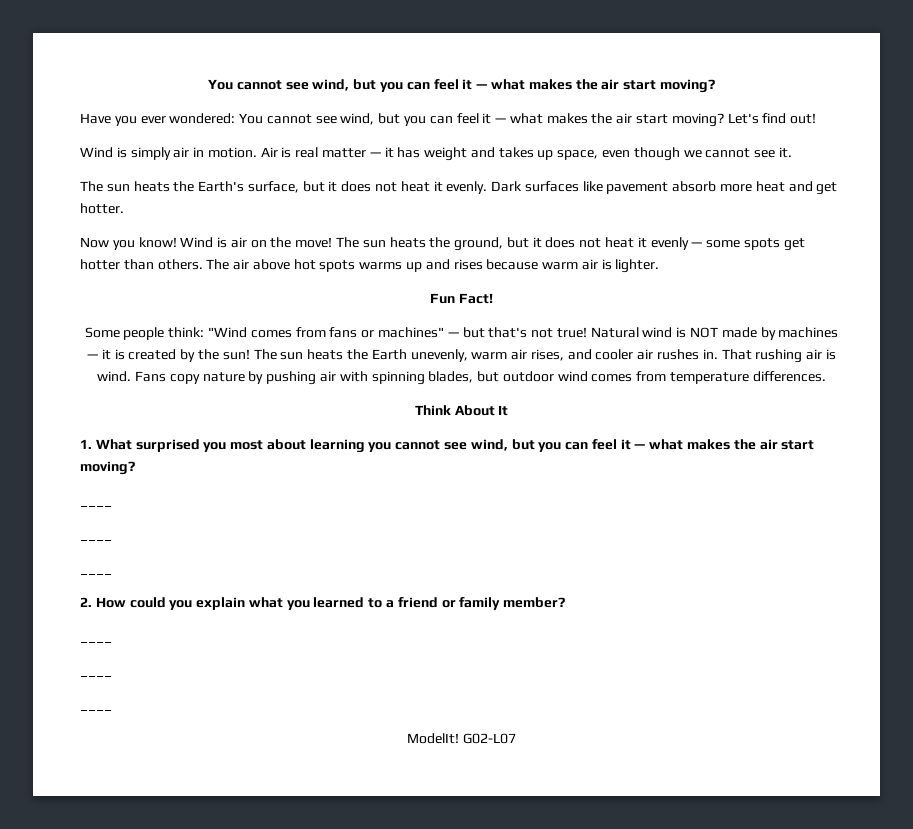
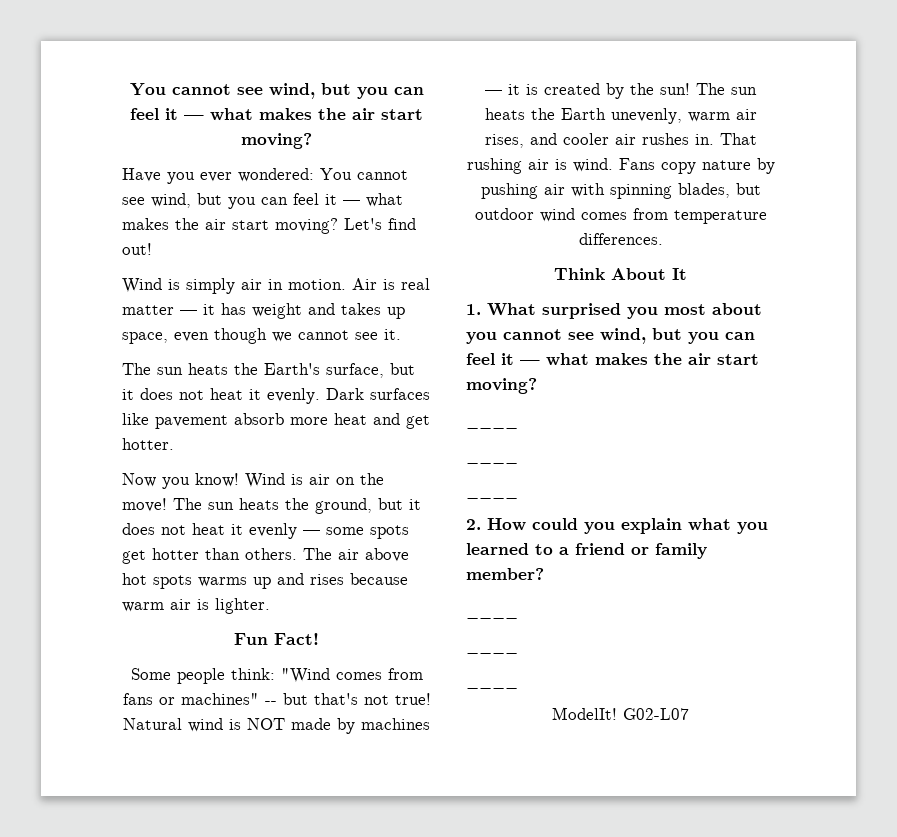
- Some people think: "Wind comes from fans or machines" — but that's not true!
+ Some people think: "Wind comes from fans or machines" -- but that's not true!
- 1. What surprised you most about learning you cannot see wind, but you can feel it — what makes the air start moving?
+ 1. What surprised you most about you cannot see wind, but you can feel it — what makes the air start moving?

